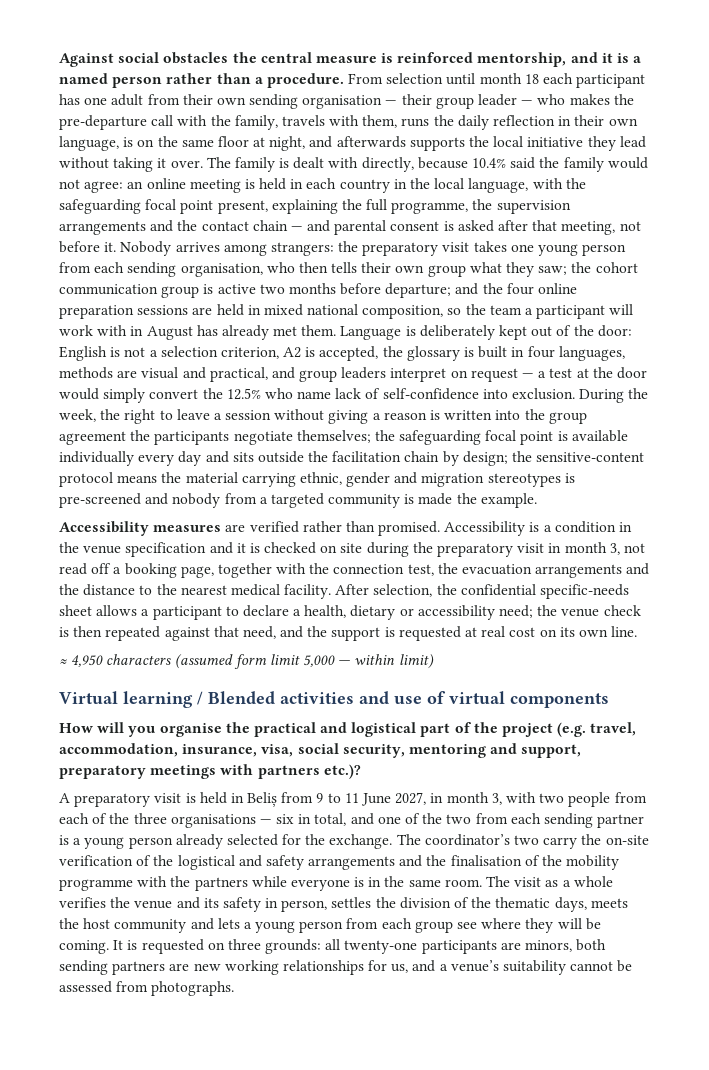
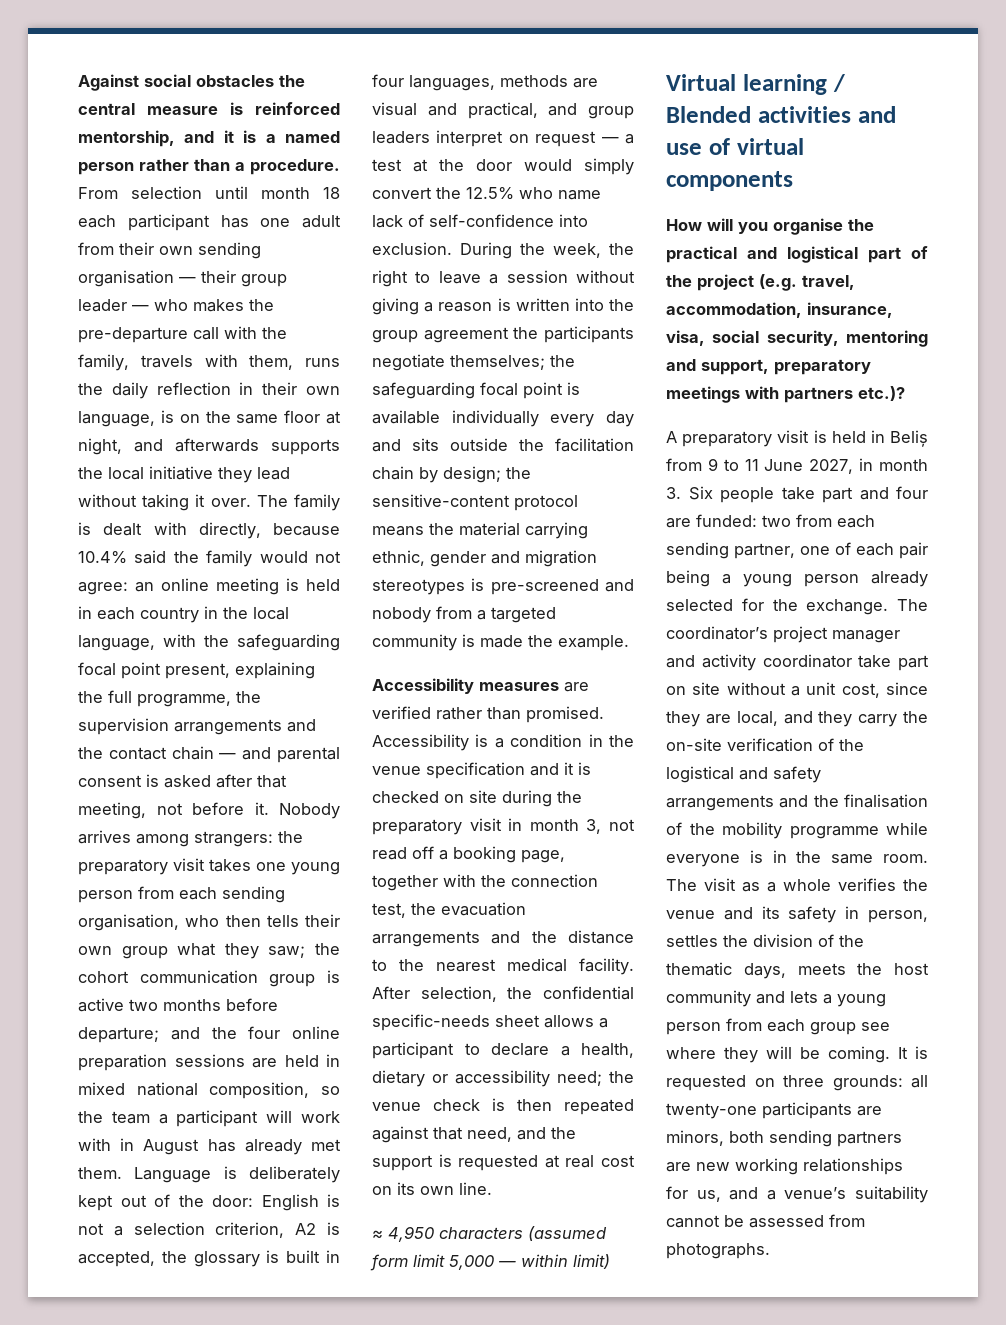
- A preparatory visit is held in Beliș from 9 to 11 June 2027, in month 3, with two people from each of the three organisations — six in total, and one of the two from each sending partner is a young person already selected for the exchange.
+ A preparatory visit is held in Beliș from 9 to 11 June 2027, in month 3. Six people take part and four are funded: two from each sending partner, one of each pair being a young person already selected for the exchange.
- The coordinator’s two carry the on-site verification of the logistical and safety arrangements and the finalisation of the mobility programme with the partners while everyone is in the same room.
+ The coordinator’s project manager and activity coordinator take part on site without a unit cost, since they are local, and they carry the on-site verification of the logistical and safety arrangements and the finalisation of the mobility programme while everyone is in the same room.

